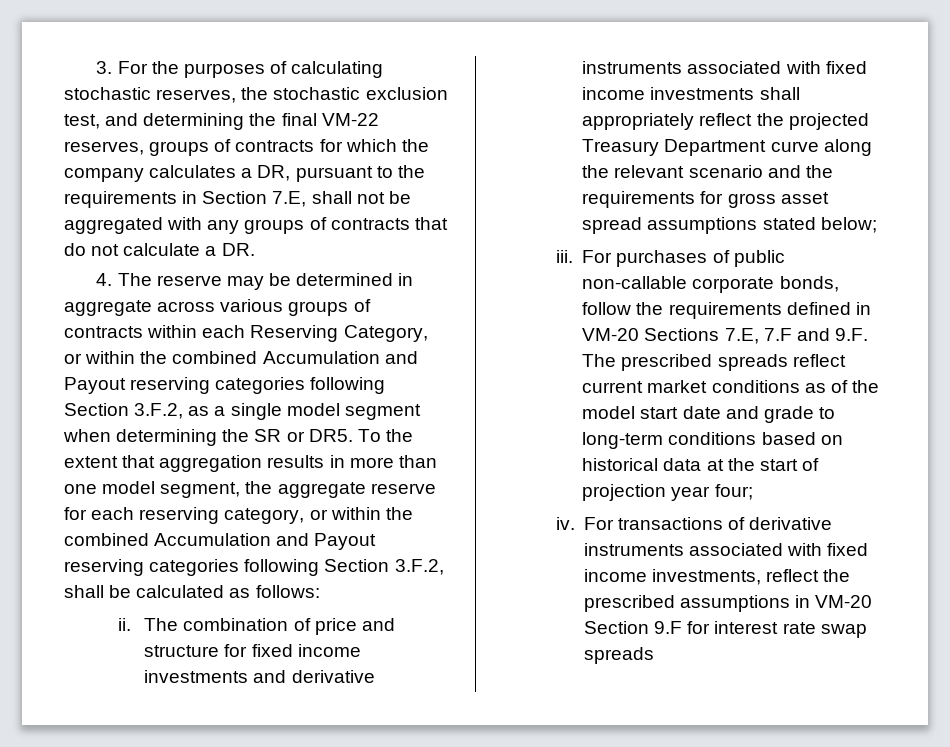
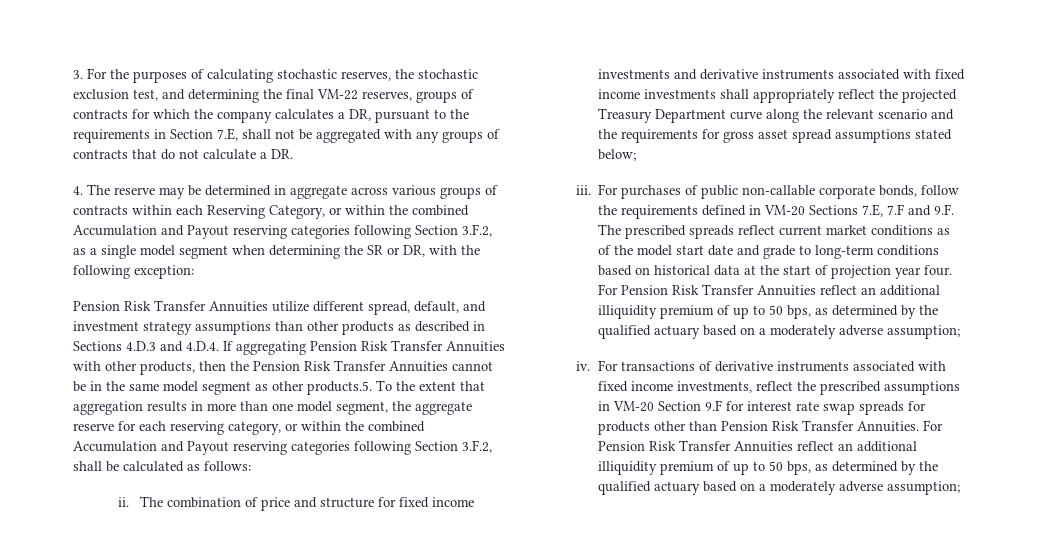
- 4. The reserve may be determined in aggregate across various groups of contracts within each Reserving Category, or within the combined Accumulation and Payout reserving categories following Section 3.F.2, as a single model segment when determining the SR or DR5. To the extent that aggregation results in more than one model segment, the aggregate reserve for each reserving category, or within the combined Accumulation and Payout reserving categories following Section 3.F.2, shall be calculated as follows:
+ 4. The reserve may be determined in aggregate across various groups of contracts within each Reserving Category, or within the combined Accumulation and Payout reserving categories following Section 3.F.2, as a single model segment when determining the SR or DR, with the following exception:
+ Pension Risk Transfer Annuities utilize different spread, default, and investment strategy assumptions than other products as described in Sections 4.D.3 and 4.D.4. If aggregating Pension Risk Transfer Annuities with other products, then the Pension Risk Transfer Annuities cannot be in the same model segment as other products.5. To the extent that aggregation results in more than one model segment, the aggregate reserve for each reserving category, or within the combined Accumulation and Payout reserving categories following Section 3.F.2, shall be calculated as follows:
- For purchases of public non-callable corporate bonds, follow the requirements defined in VM-20 Sections 7.E, 7.F and 9.F. The prescribed spreads reflect current market conditions as of the model start date and grade to long-term conditions based on historical data at the start of projection year four;
+ For purchases of public non-callable corporate bonds, follow the requirements defined in VM-20 Sections 7.E, 7.F and 9.F. The prescribed spreads reflect current market conditions as of the model start date and grade to long-term conditions based on historical data at the start of projection year four. For Pension Risk Transfer Annuities reflect an additional illiquidity premium of up to 50 bps, as determined by the qualified actuary based on a moderately adverse assumption;
- For transactions of derivative instruments associated with fixed income investments, reflect the prescribed assumptions in VM-20 Section 9.F for interest rate swap spreads
+ For transactions of derivative instruments associated with fixed income investments, reflect the prescribed assumptions in VM-20 Section 9.F for interest rate swap spreads for products other than Pension Risk Transfer Annuities. For Pension Risk Transfer Annuities reflect an additional illiquidity premium of up to 50 bps, as determined by the qualified actuary based on a moderately adverse assumption;

